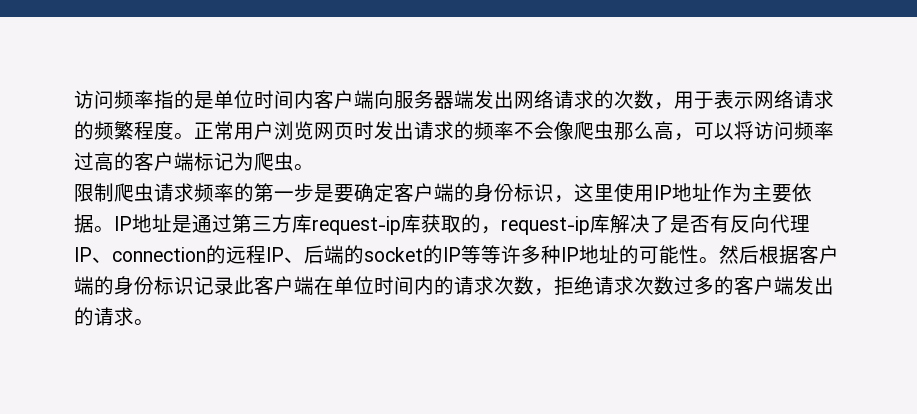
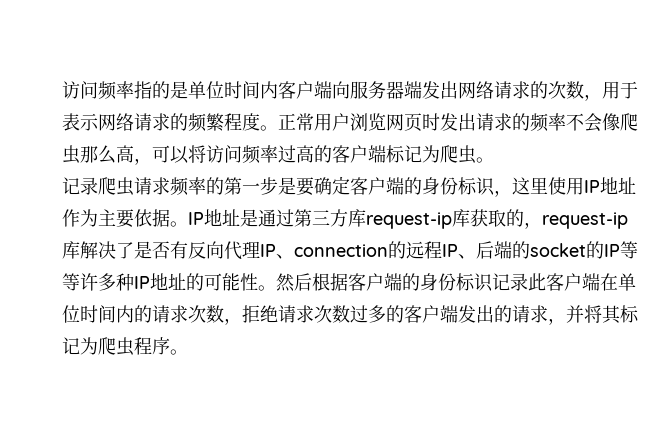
- 限制爬虫请求频率的第一步是要确定客户端的身份标识，这里使用IP地址作为主要依据。
+ 记录爬虫请求频率的第一步是要确定客户端的身份标识，这里使用IP地址作为主要依据。
- 然后根据客户端的身份标识记录此客户端在单位时间内的请求次数，拒绝请求次数过多的客户端发出的请求。
+ 然后根据客户端的身份标识记录此客户端在单位时间内的请求次数，拒绝请求次数过多的客户端发出的请求，并将其标记为爬虫程序。

